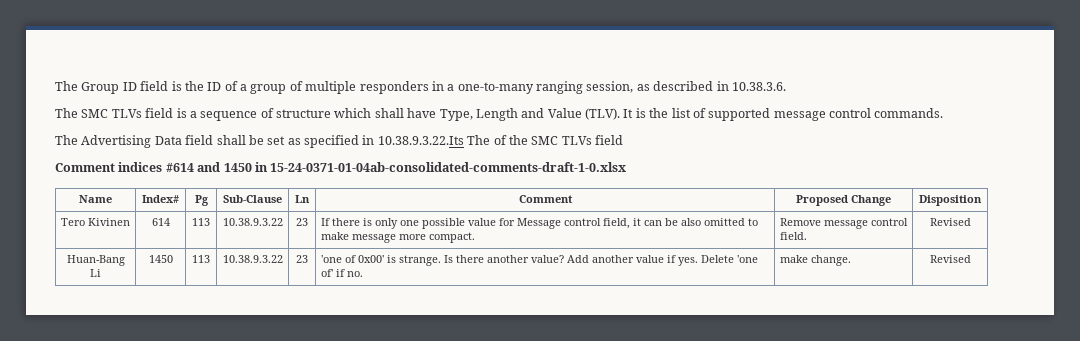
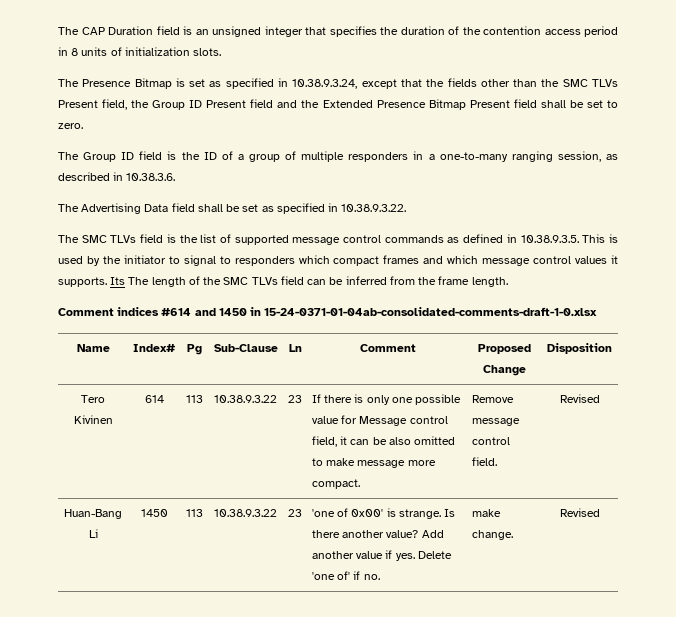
+ The CAP Duration field is an unsigned integer that specifies the duration of the contention access period in 8 units of initialization slots.
+ The Presence Bitmap is set as specified in 10.38.9.3.24, except that the fields other than the SMC TLVs Present field, the Group ID Present field and the Extended Presence Bitmap Present field shall be set to zero.
- The SMC TLVs field is a sequence of structure which shall have Type, Length and Value (TLV). It is the list of supported message control commands.
- The Advertising Data field shall be set as specified in 10.38.9.3.22.Its The of the SMC TLVs field
+ The Advertising Data field shall be set as specified in 10.38.9.3.22.
+ The SMC TLVs field is the list of supported message control commands as defined in 10.38.9.3.5. This is used by the initiator to signal to responders which compact frames and which message control values it supports. Its The length of the SMC TLVs field can be inferred from the frame length.

